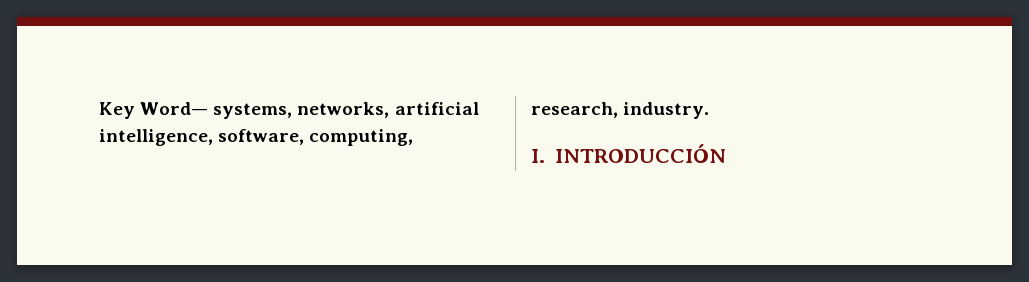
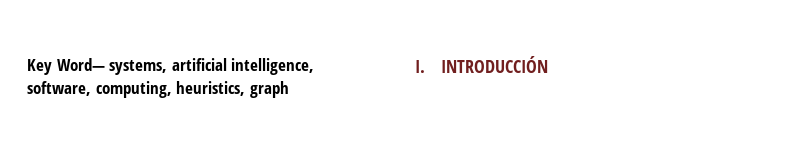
- Key Word— systems, networks, artificial intelligence, software, computing, research, industry.
+ Key Word— systems, artificial intelligence, software, computing, heuristics, graph

